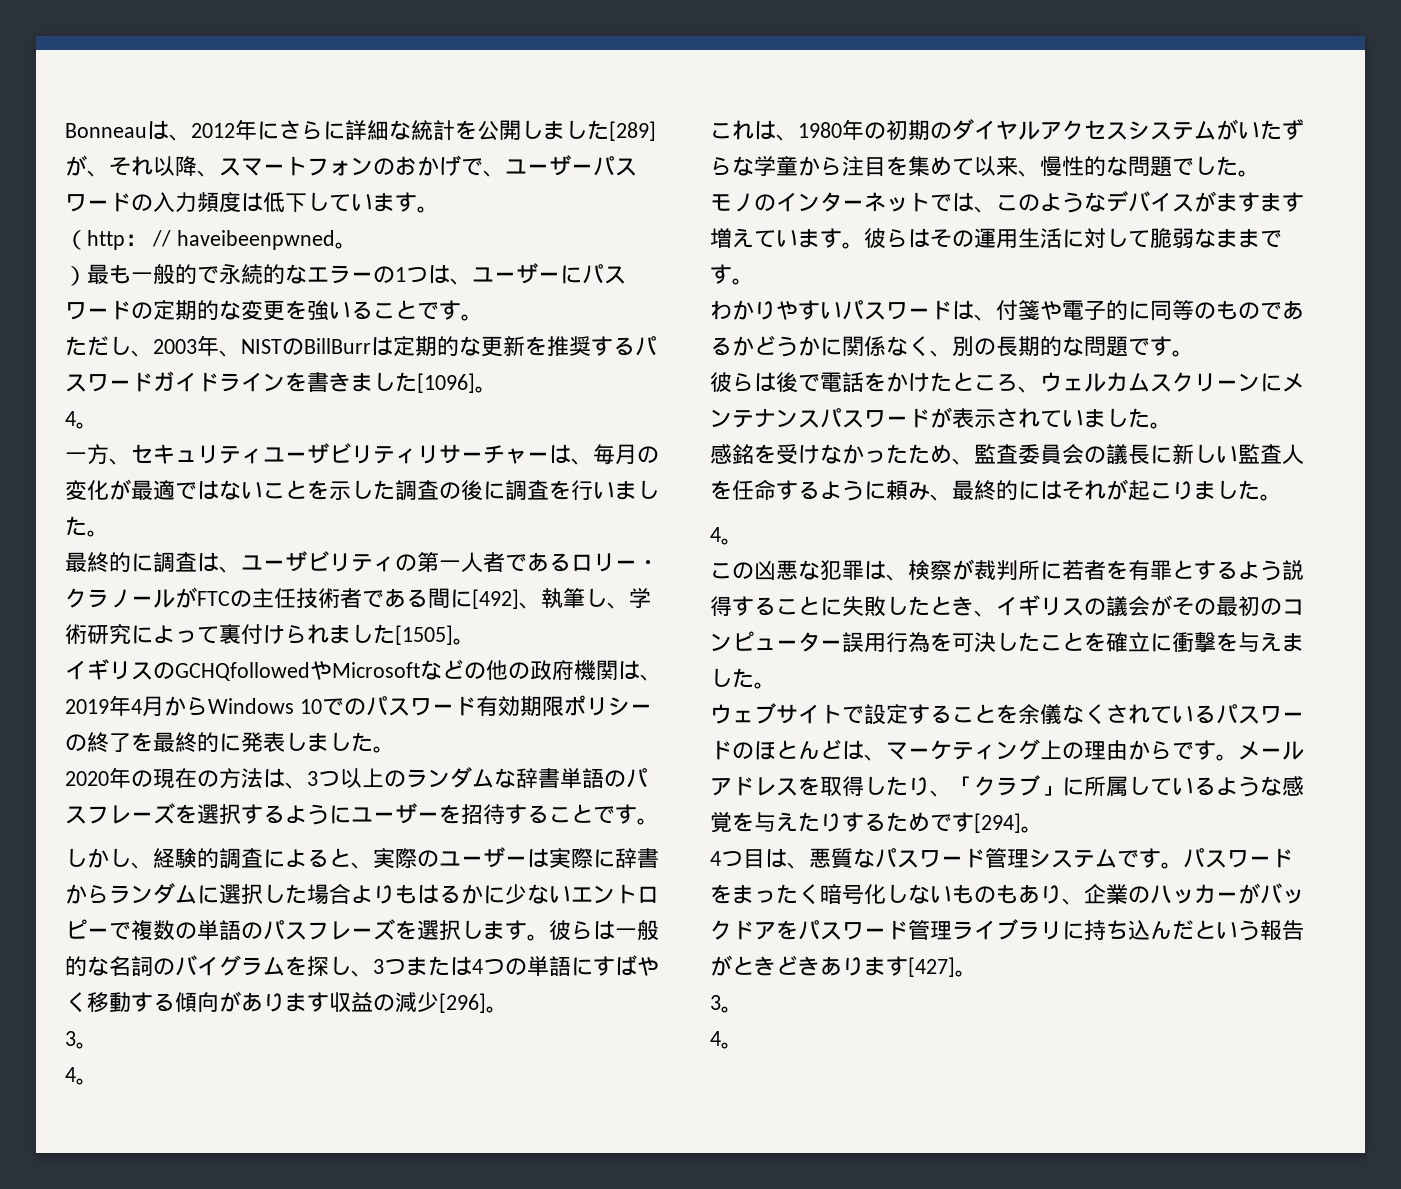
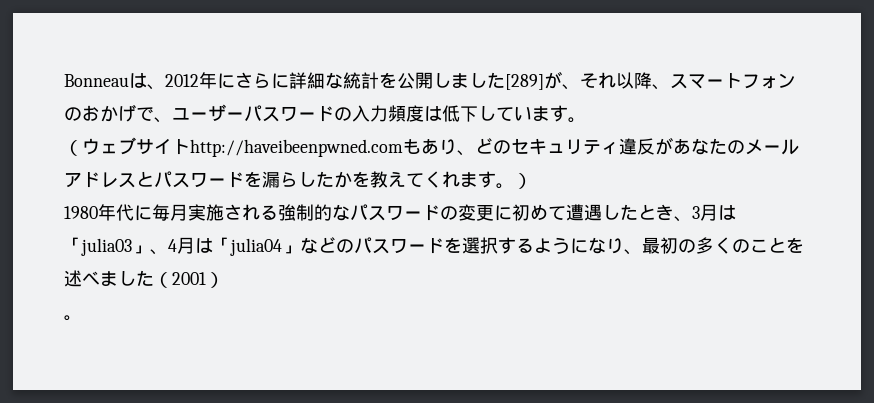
- （http： // haveibeenpwned。
- ）最も一般的で永続的なエラーの1つは、ユーザーにパスワードの定期的な変更を強いることです。
- ただし、2003年、NISTのBillBurrは定期的な更新を推奨するパスワードガイドラインを書きました[1096]。
- 4。
- 一方、セキュリティユーザビリティリサーチャーは、毎月の変化が最適ではないことを示した調査の後に調査を行いました。
- 最終的に調査は、ユーザビリティの第一人者であるロリー・クラノールがFTCの主任技術者である間に[492]、執筆し、学術研究によって裏付けられました[1505]。
- イギリスのGCHQfollowedやMicrosoftなどの他の政府機関は、2019年4月からWindows 10でのパスワード有効期限ポリシーの終了を最終的に発表しました。
- 2020年の現在の方法は、3つ以上のランダムな辞書単語のパスフレーズを選択するようにユーザーを招待することです。
- しかし、経験的調査によると、実際のユーザーは実際に辞書からランダムに選択した場合よりもはるかに少ないエントロピーで複数の単語のパスフレーズを選択します。彼らは一般的な名詞のバイグラムを探し、3つまたは4つの単語にすばやく移動する傾向があります収益の減少[296]。
- 3。
- 4。
- これは、1980年の初期のダイヤルアクセスシステムがいたずらな学童から注目を集めて以来、慢性的な問題でした。
- モノのインターネットでは、このようなデバイスがますます増えています。彼らはその運用生活に対して脆弱なままです。
- わかりやすいパスワードは、付箋や電子的に同等のものであるかどうかに関係なく、別の長期的な問題です。
- 彼らは後で電話をかけたところ、ウェルカムスクリーンにメンテナンスパスワードが表示されていました。
- 感銘を受けなかったため、監査委員会の議長に新しい監査人を任命するように頼み、最終的にはそれが起こりました。
- 4。
- この凶悪な犯罪は、検察が裁判所に若者を有罪とするよう説得することに失敗したとき、イギリスの議会がその最初のコンピューター誤用行為を可決したことを確立に衝撃を与えました。
- ウェブサイトで設定することを余儀なくされているパスワードのほとんどは、マーケティング上の理由からです。メールアドレスを取得したり、「クラブ」に所属しているような感覚を与えたりするためです[294]。
- 4つ目は、悪質なパスワード管理システムです。パスワードをまったく暗号化しないものもあり、企業のハッカーがバックドアをパスワード管理ライブラリに持ち込んだという報告がときどきあります[427]。
- 3。
- 4。
+ （ウェブサイトhttp://haveibeenpwned.comもあり、どのセキュリティ違反があなたのメールアドレスとパスワードを漏らしたかを教えてくれます。）
+ 1980年代に毎月実施される強制的なパスワードの変更に初めて遭遇したとき、3月は「julia03」、4月は「julia04」などのパスワードを選択するようになり、最初の多くのことを述べました（2001）
+ 。

